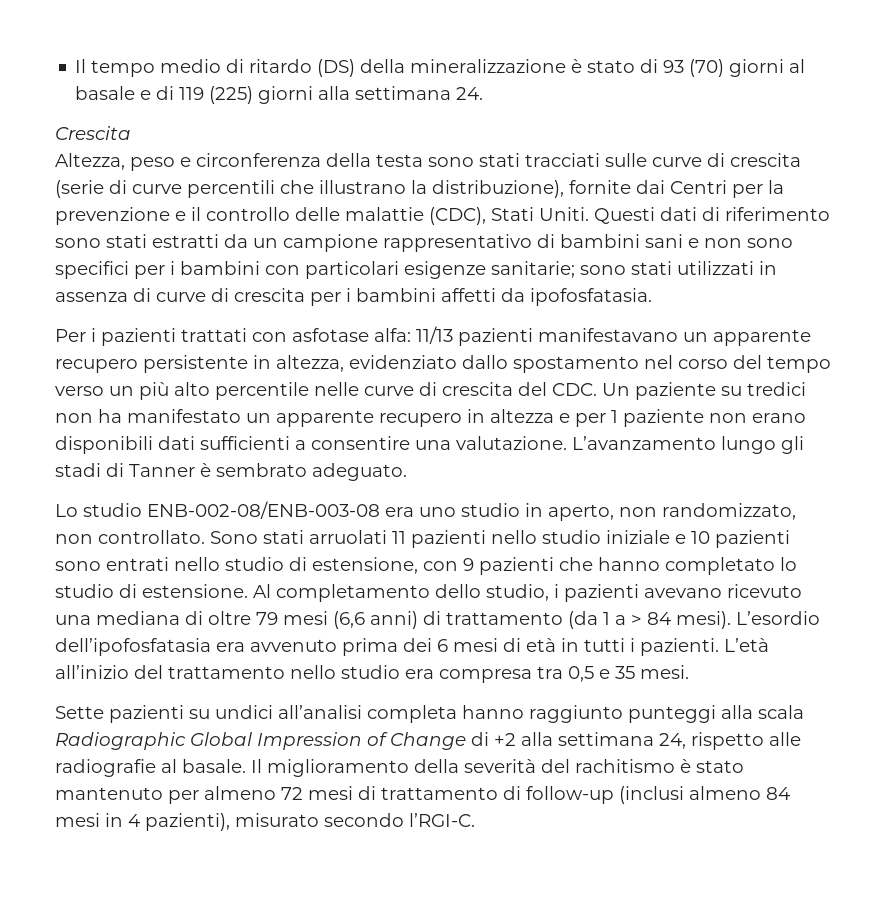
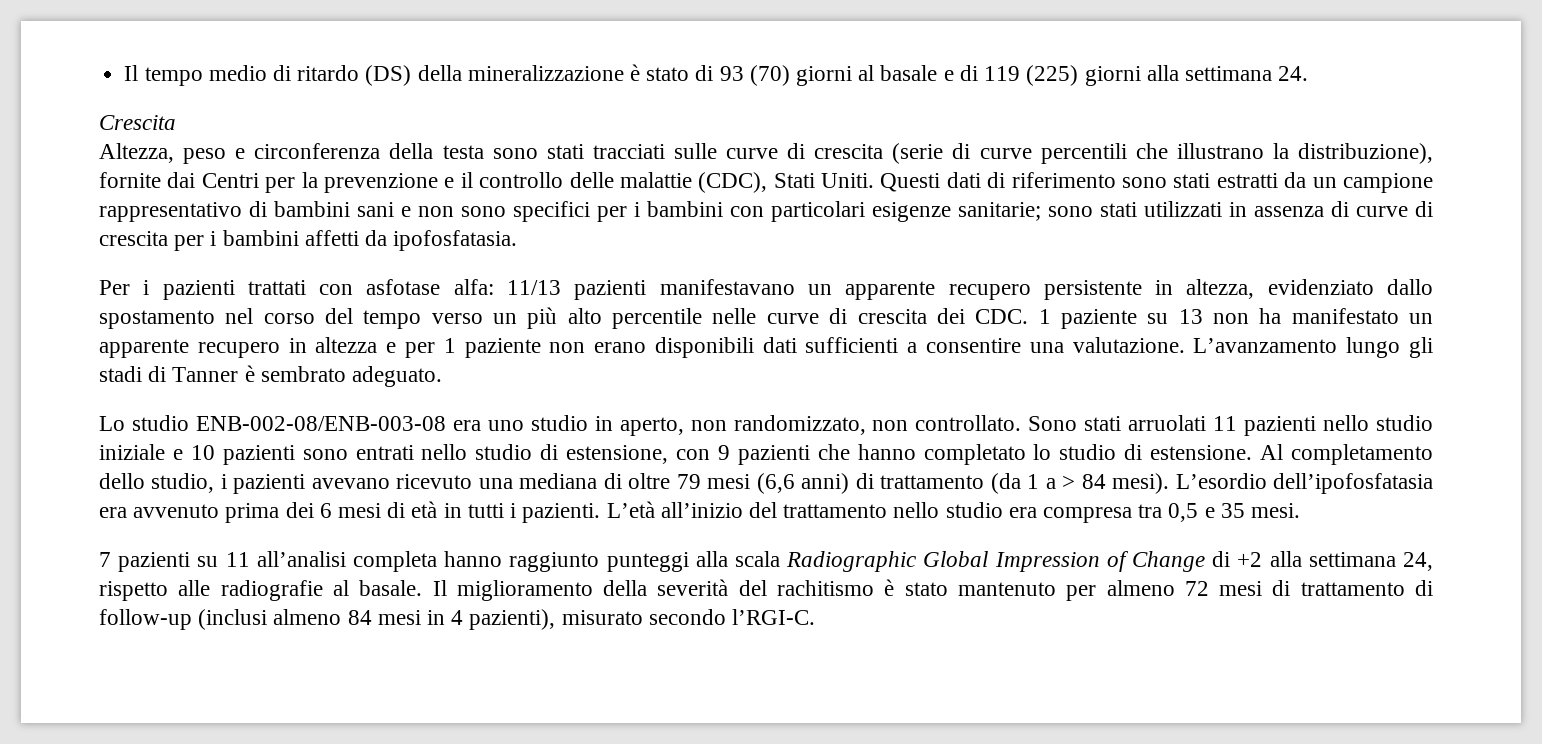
- Per i pazienti trattati con asfotase alfa: 11/13 pazienti manifestavano un apparente recupero persistente in altezza, evidenziato dallo spostamento nel corso del tempo verso un più alto percentile nelle curve di crescita del CDC. Un paziente su tredici non ha manifestato un apparente recupero in altezza e per 1 paziente non erano disponibili dati sufficienti a consentire una valutazione.
+ Per i pazienti trattati con asfotase alfa: 11/13 pazienti manifestavano un apparente recupero persistente in altezza, evidenziato dallo spostamento nel corso del tempo verso un più alto percentile nelle curve di crescita dei CDC. 1 paziente su 13 non ha manifestato un apparente recupero in altezza e per 1 paziente non erano disponibili dati sufficienti a consentire una valutazione.
- Sette pazienti su undici all’analisi completa hanno raggiunto punteggi alla scala Radiographic Global Impression of Change di +2 alla settimana 24, rispetto alle radiografie al basale.
+ 7 pazienti su 11 all’analisi completa hanno raggiunto punteggi alla scala Radiographic Global Impression of Change di +2 alla settimana 24, rispetto alle radiografie al basale.

